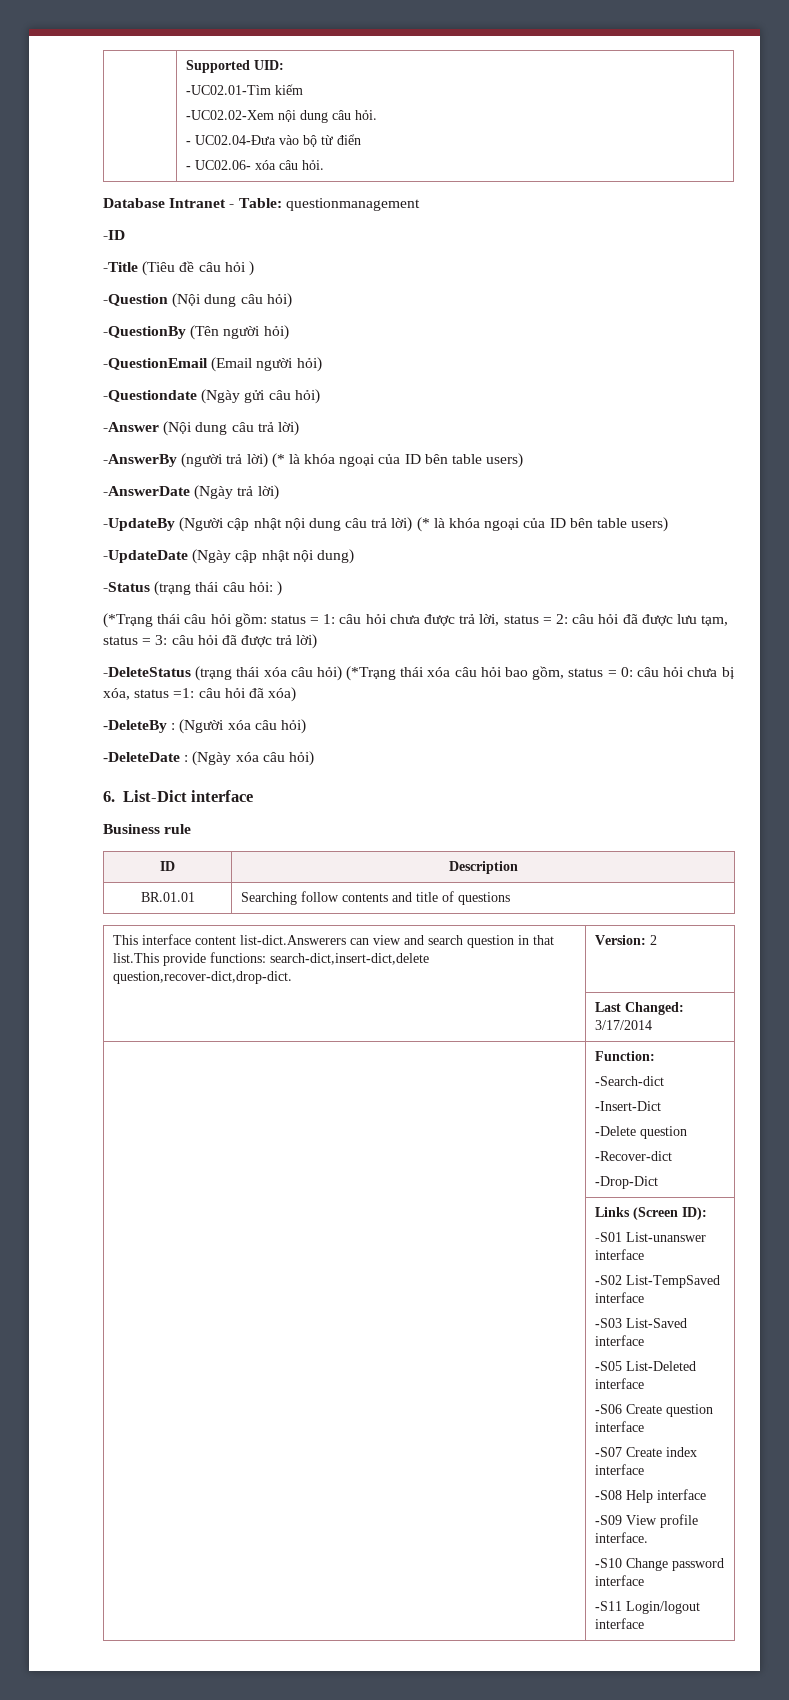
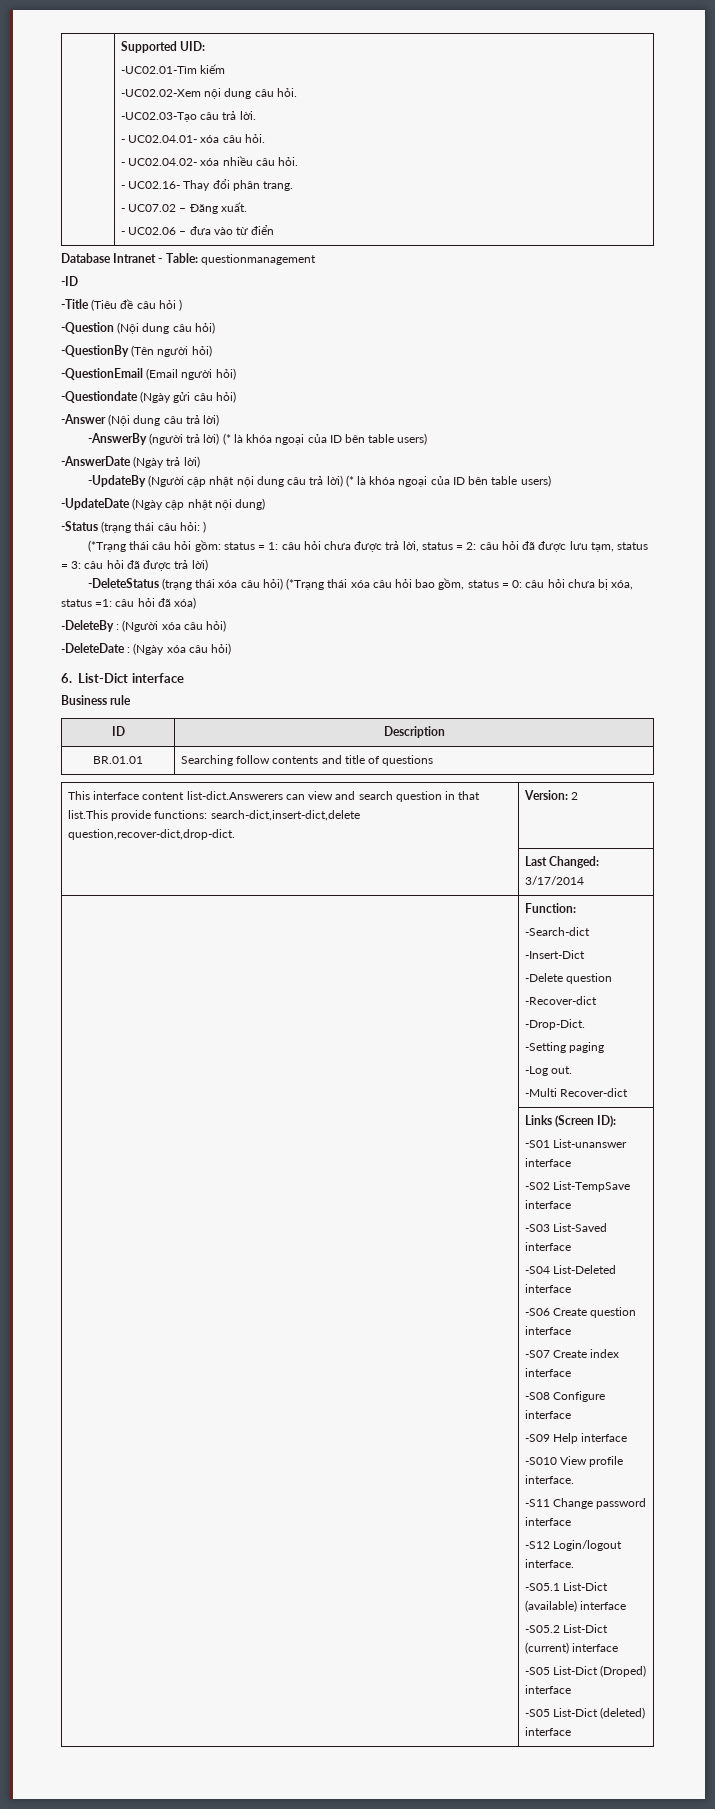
- - UC02.04-Đưa vào bộ từ điển
- - UC02.06- xóa câu hỏi.
+ -UC02.03-Tạo câu trả lời.
+ - UC02.04.01- xóa câu hỏi.
+ - UC02.04.02- xóa nhiều câu hỏi.
+ - UC02.16- Thay đổi phân trang.
+ - UC07.02 – Đăng xuất.
+ - UC02.06 – đưa vào từ điển
  | Function:
  -Search-dict
  -Insert-Dict
  -Delete question
  -Recover-dict
- -Drop-Dict
+ -Drop-Dict.
+ -Setting paging
+ -Log out.
+ -Multi Recover-dict
- -S02 List-TempSaved interface
+ -S02 List-TempSave interface
- -S05 List-Deleted interface
+ -S04 List-Deleted interface
- -S08 Help interface
+ -S08 Configure interface
+ -S09 Help interface
- -S09 View profile interface.
+ -S010 View profile interface.
- -S10 Change password interface
+ -S11 Change password interface
- -S11 Login/logout interface
+ -S12 Login/logout interface.
+ -S05.1 List-Dict (available) interface
+ -S05.2 List-Dict (current) interface
+ -S05 List-Dict (Droped) interface
+ -S05 List-Dict (deleted) interface

